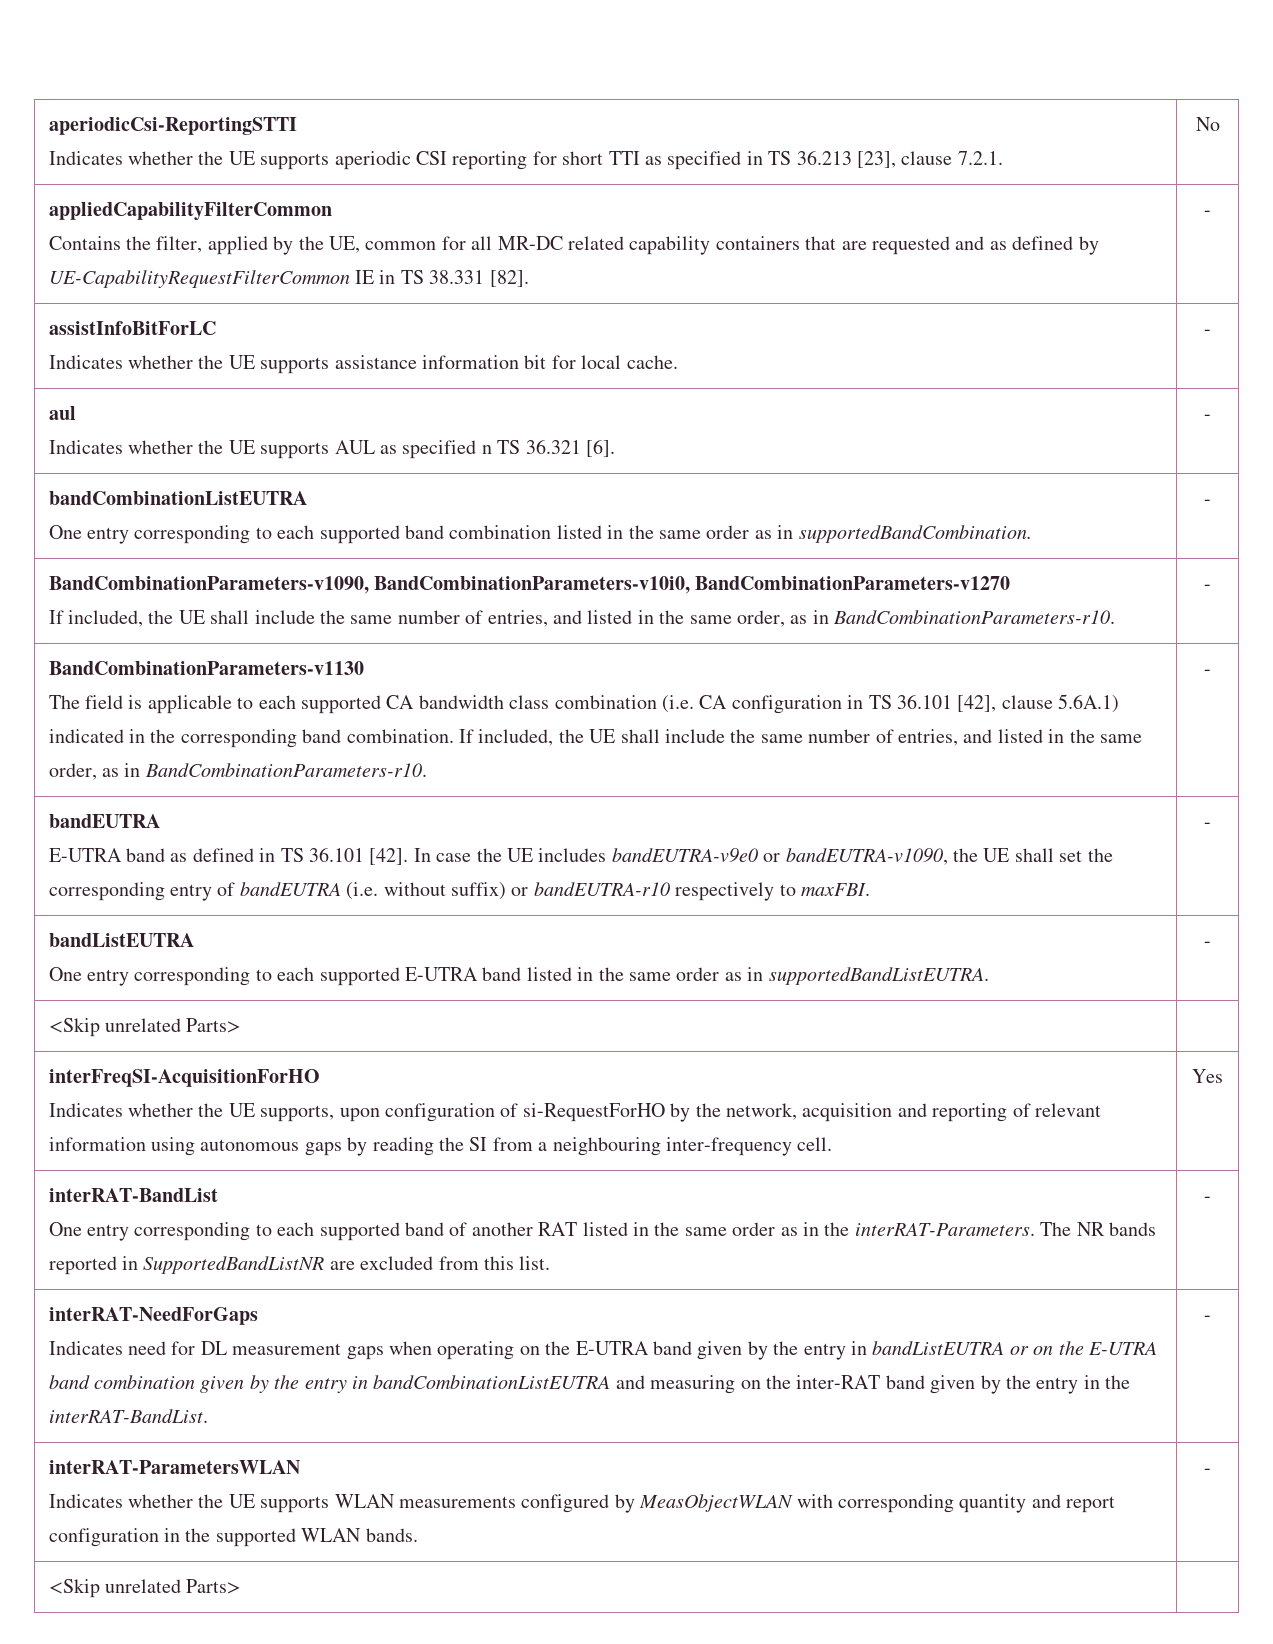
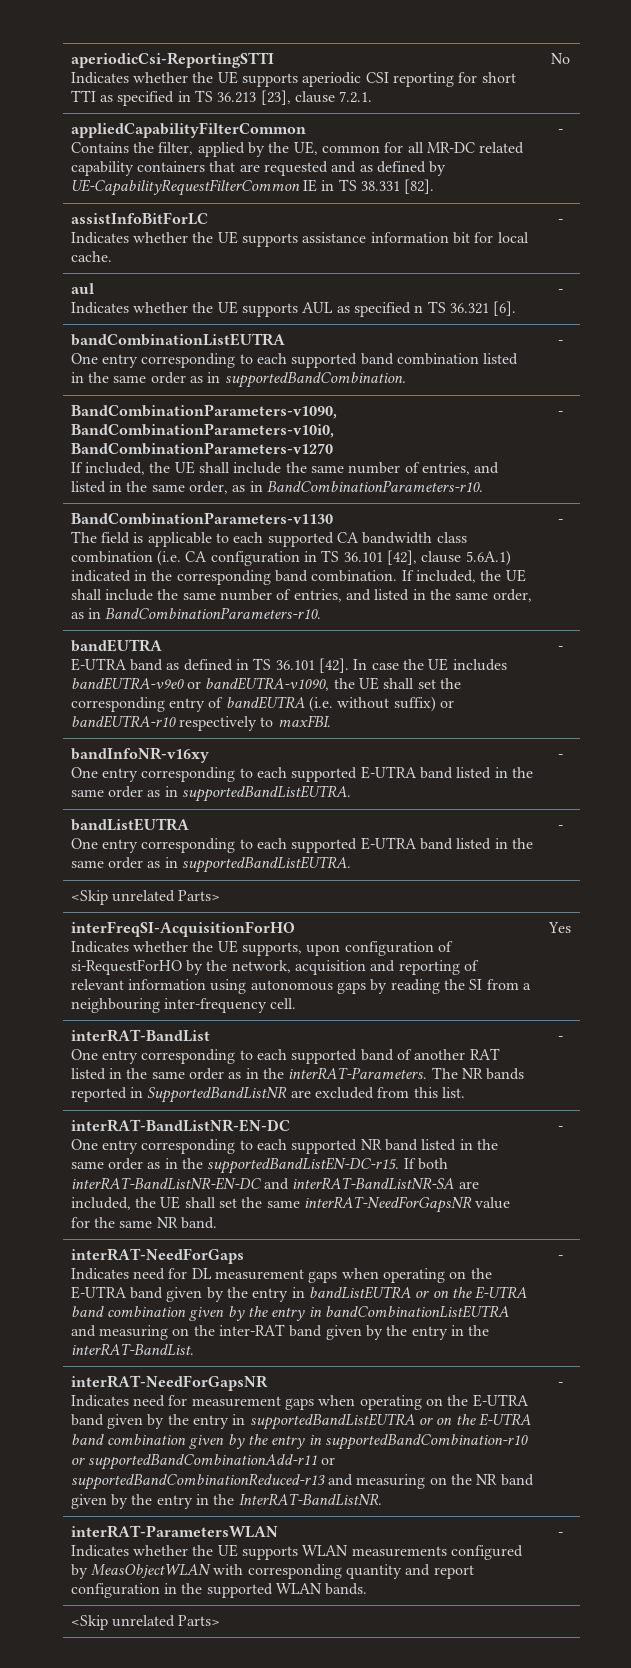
+ bandInfoNR-v16xy
+ One entry corresponding to each supported E-UTRA band listed in the same order as in supportedBandListEUTRA. | -
  interRAT-BandList
  One entry corresponding to each supported band of another RAT listed in the same order as in the interRAT-Parameters. The NR bands reported in SupportedBandListNR are excluded from this list. | -
+ interRAT-BandListNR-EN-DC
+ One entry corresponding to each supported NR band listed in the same order as in the supportedBandListEN-DC-r15. If both interRAT-BandListNR-EN-DC and interRAT-BandListNR-SA are included, the UE shall set the same interRAT-NeedForGapsNR value for the same NR band. | -
  Indicates need for DL measurement gaps when operating on the E-UTRA band given by the entry in bandListEUTRA or on the E-UTRA band combination given by the entry in bandCombinationListEUTRA and measuring on the inter-RAT band given by the entry in the interRAT-BandList. | -
+ interRAT-NeedForGapsNR
+ Indicates need for measurement gaps when operating on the E-UTRA band given by the entry in supportedBandListEUTRA or on the E-UTRA band combination given by the entry in supportedBandCombination-r10 or supportedBandCombinationAdd-r11 or supportedBandCombinationReduced-r13 and measuring on the NR band given by the entry in the InterRAT-BandListNR. | -

